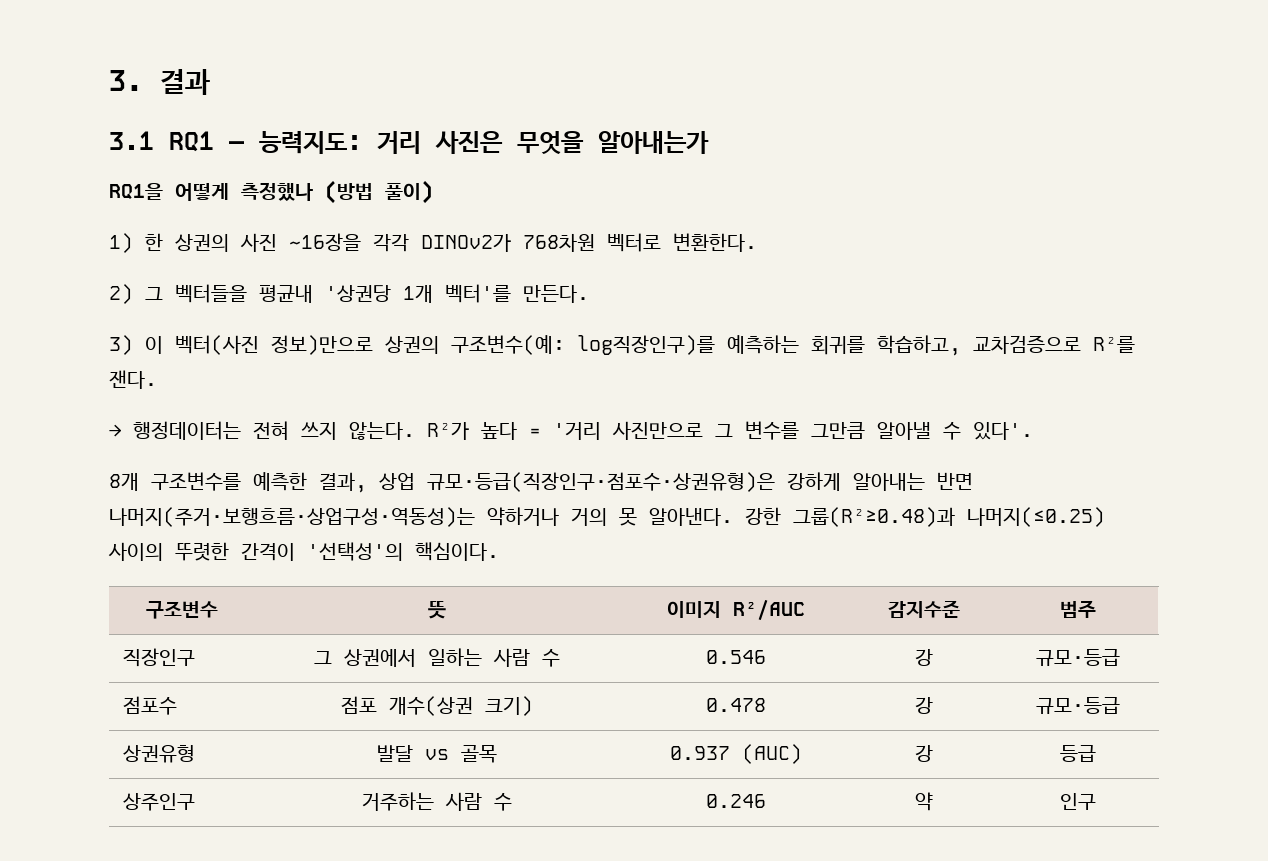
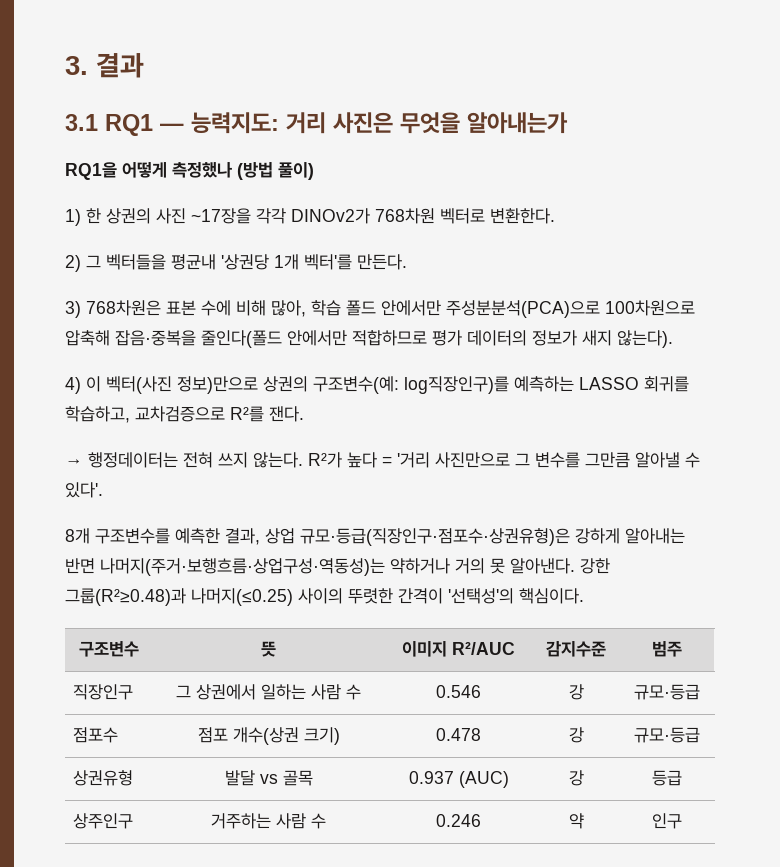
- 1) 한 상권의 사진 ~16장을 각각 DINOv2가 768차원 벡터로 변환한다.
+ 1) 한 상권의 사진 ~17장을 각각 DINOv2가 768차원 벡터로 변환한다.
- 3) 이 벡터(사진 정보)만으로 상권의 구조변수(예: log직장인구)를 예측하는 회귀를 학습하고, 교차검증으로 R²를 잰다.
+ 3) 768차원은 표본 수에 비해 많아, 학습 폴드 안에서만 주성분분석(PCA)으로 100차원으로 압축해 잡음·중복을 줄인다(폴드 안에서만 적합하므로 평가 데이터의 정보가 새지 않는다).
+ 4) 이 벡터(사진 정보)만으로 상권의 구조변수(예: log직장인구)를 예측하는 LASSO 회귀를 학습하고, 교차검증으로 R²를 잰다.

